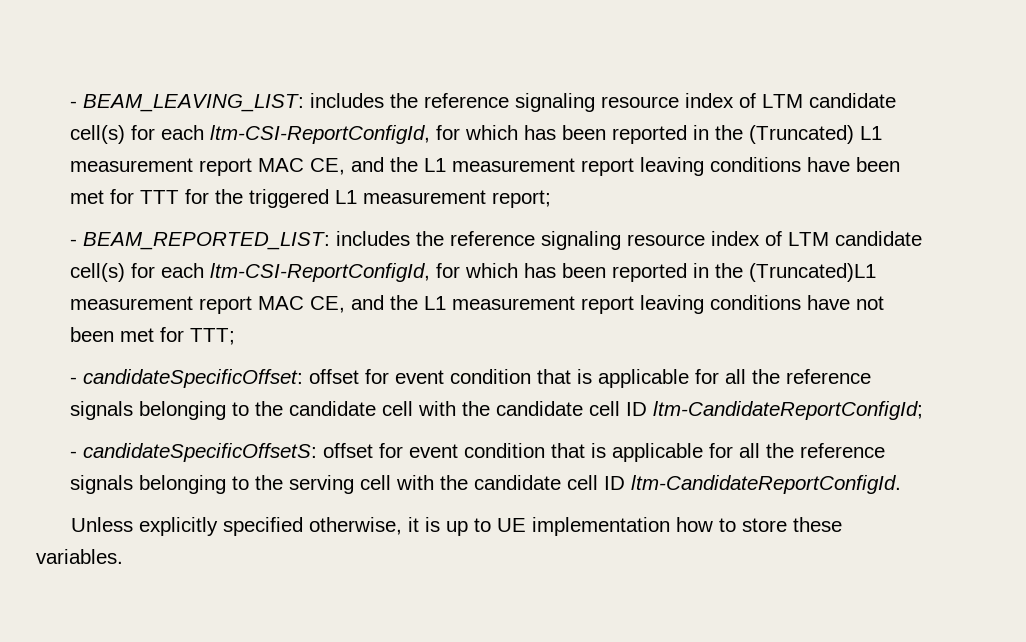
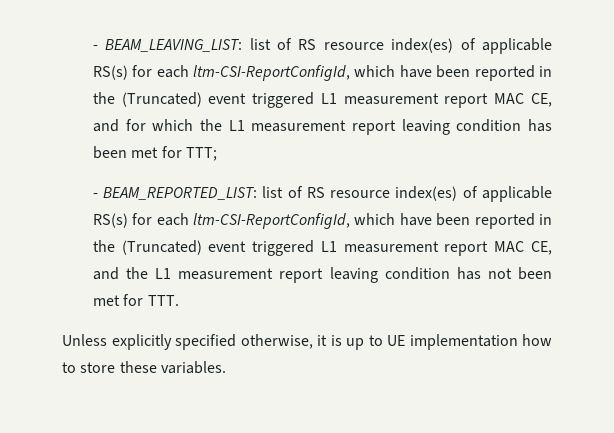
- - BEAM_LEAVING_LIST: includes the reference signaling resource index of LTM candidate cell(s) for each ltm-CSI-ReportConfigId, for which has been reported in the (Truncated) L1 measurement report MAC CE, and the L1 measurement report leaving conditions have been met for TTT for the triggered L1 measurement report;
- - BEAM_REPORTED_LIST: includes the reference signaling resource index of LTM candidate cell(s) for each ltm-CSI-ReportConfigId, for which has been reported in the (Truncated)L1 measurement report MAC CE, and the L1 measurement report leaving conditions have not been met for TTT;
- - candidateSpecificOffset: offset for event condition that is applicable for all the reference signals belonging to the candidate cell with the candidate cell ID ltm-CandidateReportConfigId;
- - candidateSpecificOffsetS: offset for event condition that is applicable for all the reference signals belonging to the serving cell with the candidate cell ID ltm-CandidateReportConfigId.
+ - BEAM_LEAVING_LIST: list of RS resource index(es) of applicable RS(s) for each ltm-CSI-ReportConfigId, which have been reported in the (Truncated) event triggered L1 measurement report MAC CE, and for which the L1 measurement report leaving condition has been met for TTT;
+ - BEAM_REPORTED_LIST: list of RS resource index(es) of applicable RS(s) for each ltm-CSI-ReportConfigId, which have been reported in the (Truncated) event triggered L1 measurement report MAC CE, and the L1 measurement report leaving condition has not been met for TTT.

